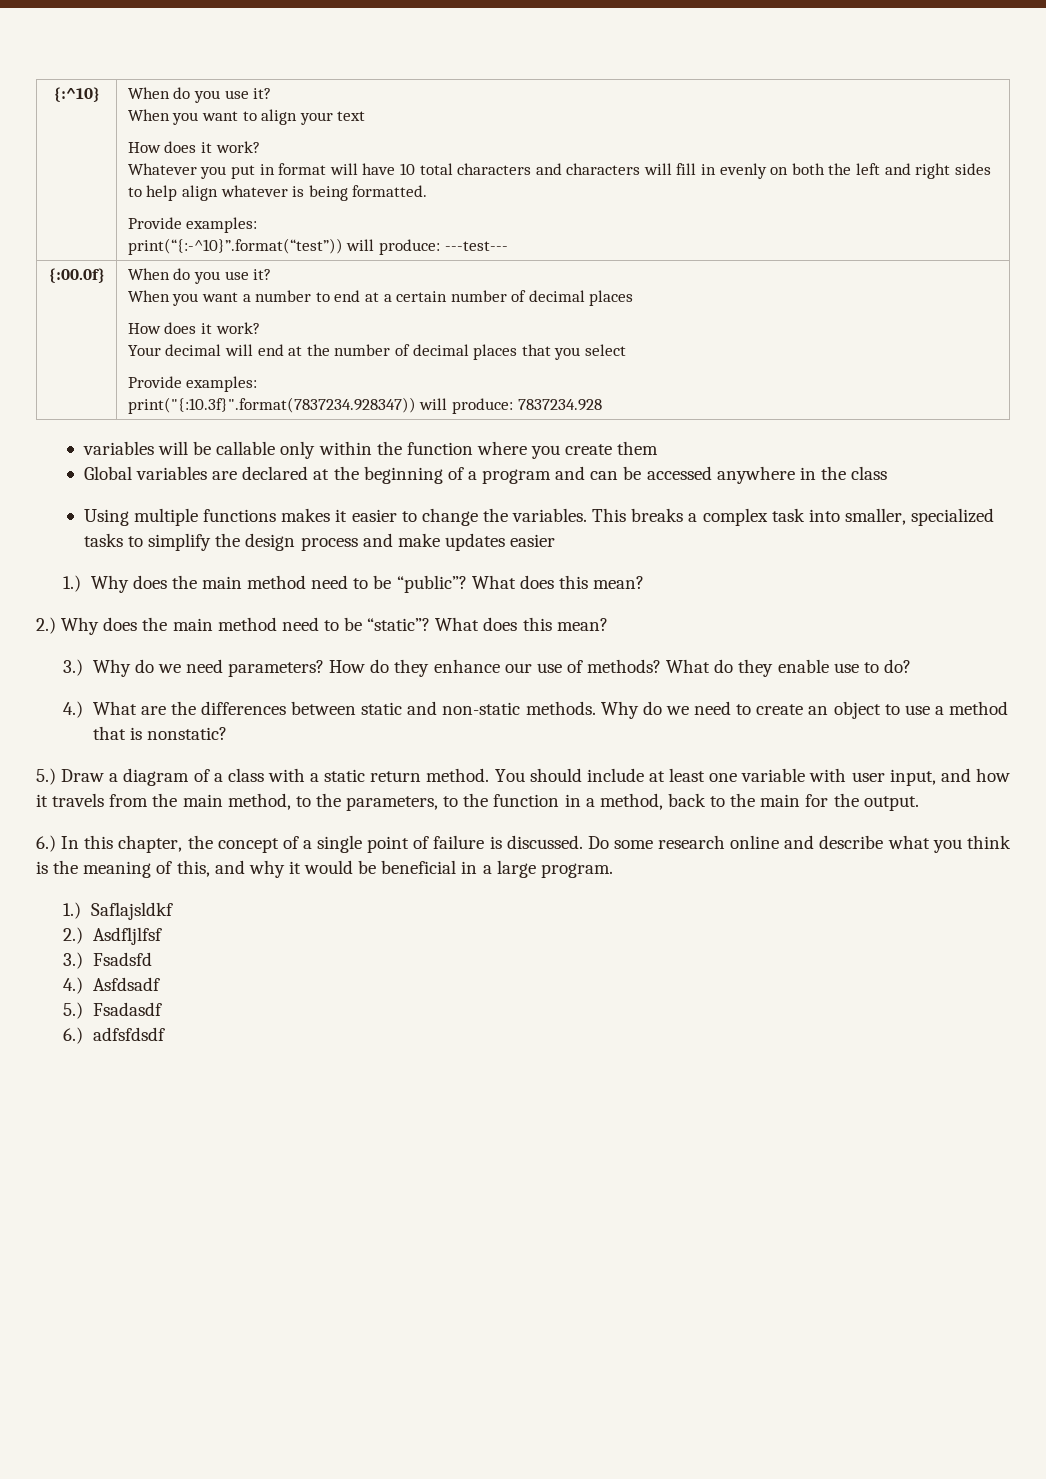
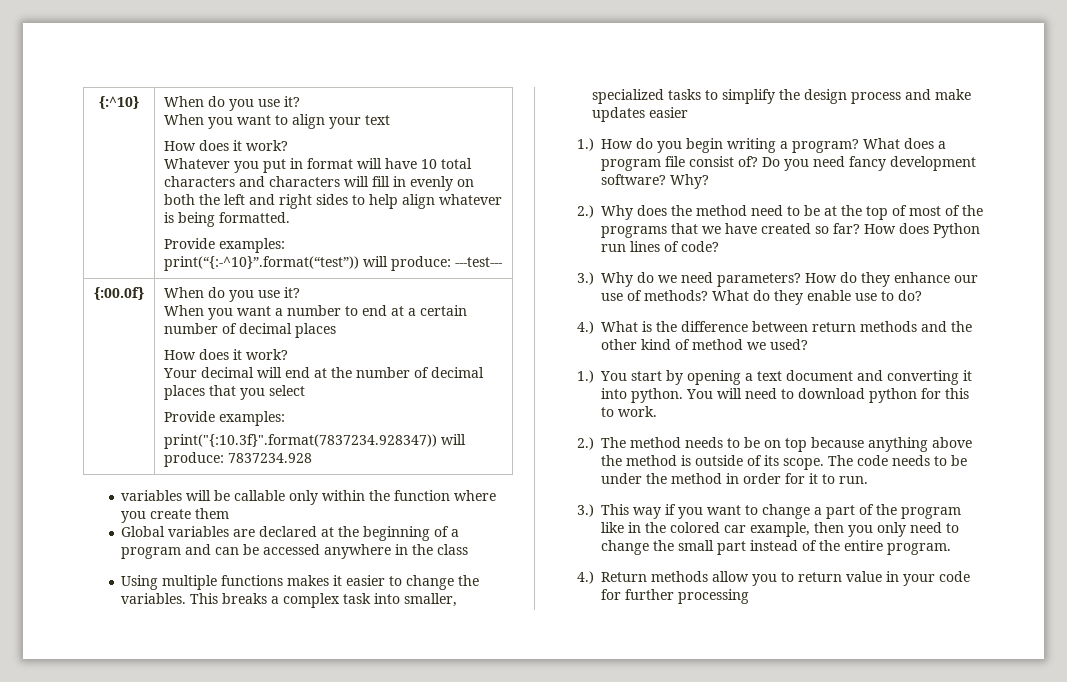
- 1.) Why does the main method need to be “public”? What does this mean?
- 2.) Why does the main method need to be “static”? What does this mean?
+ 1.) How do you begin writing a program? What does a program file consist of? Do you need fancy development software? Why?
+ 2.) Why does the method need to be at the top of most of the programs that we have created so far? How does Python run lines of code?
- 4.) What are the differences between static and non-static methods. Why do we need to create an object to use a method that is nonstatic?
- 5.) Draw a diagram of a class with a static return method. You should include at least one variable with user input, and how it travels from the main method, to the parameters, to the function in a method, back to the main for the output.
- 6.) In this chapter, the concept of a single point of failure is discussed. Do some research online and describe what you think is the meaning of this, and why it would be beneficial in a large program.
- 1.) Saflajsldkf
- 2.) Asdfljlfsf
- 3.) Fsadsfd
- 4.) Asfdsadf
- 5.) Fsadasdf
- 6.) adfsfdsdf
+ 4.) What is the difference between return methods and the other kind of method we used?
+ 1.) You start by opening a text document and converting it into python. You will need to download python for this to work.
+ 2.) The method needs to be on top because anything above the method is outside of its scope. The code needs to be under the method in order for it to run.
+ 3.) This way if you want to change a part of the program like in the colored car example, then you only need to change the small part instead of the entire program.
+ 4.) Return methods allow you to return value in your code for further processing

